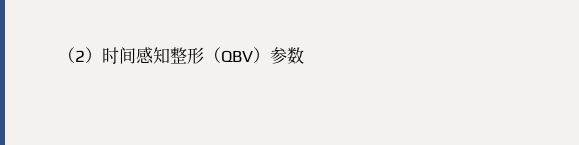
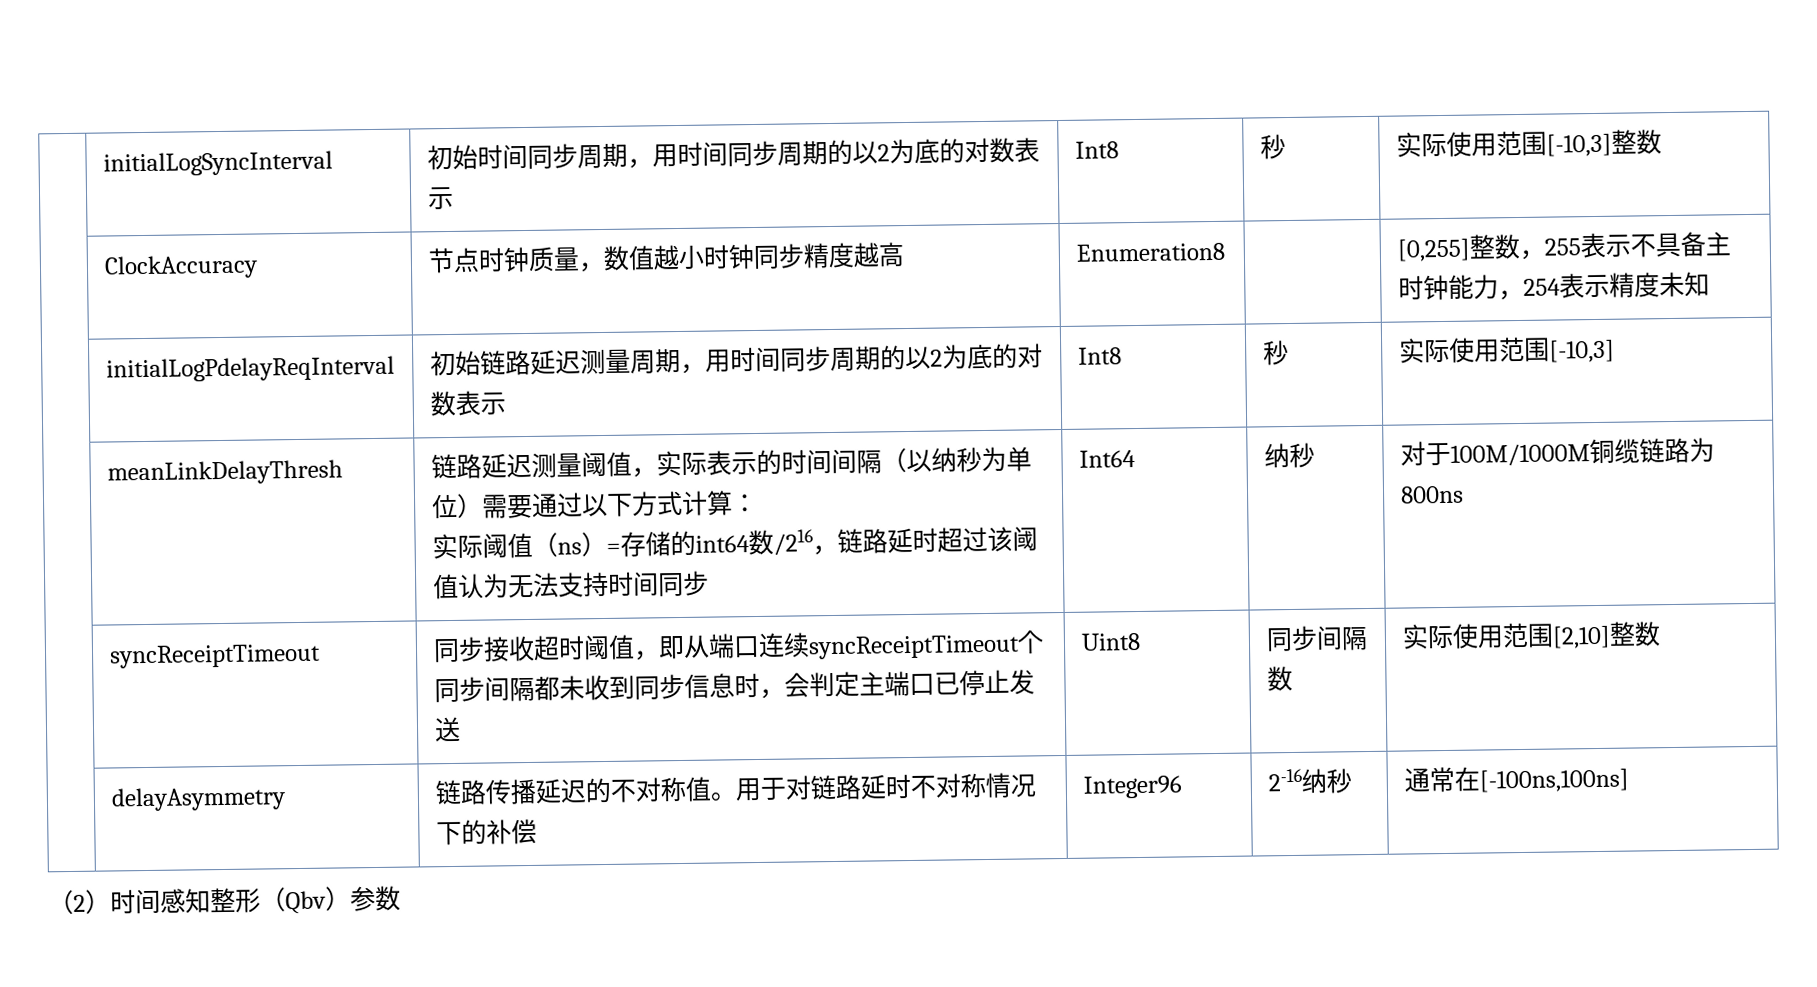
+ | initialLogSyncInterval | 初始时间同步周期，用时间同步周期的以2为底的对数表示 | Int8 | 秒 | 实际使用范围[-10,3]整数
+ | ClockAccuracy | 节点时钟质量，数值越小时钟同步精度越高 | Enumeration8 | | [0,255]整数，255表示不具备主时钟能力，254表示精度未知
+ | initialLogPdelayReqInterval | 初始链路延迟测量周期，用时间同步周期的以2为底的对数表示 | Int8 | 秒 | 实际使用范围[-10,3]
+ | meanLinkDelayThresh | 链路延迟测量阈值，实际表示的时间间隔（以纳秒为单位）需要通过以下方式计算：
+ 实际阈值（ns）=存储的int64数/216，链路延时超过该阈值认为无法支持时间同步 | Int64 | 纳秒 | 对于100M/1000M铜缆链路为800ns
+ | syncReceiptTimeout | 同步接收超时阈值，即从端口连续syncReceiptTimeout个同步间隔都未收到同步信息时，会判定主端口已停止发送 | Uint8 | 同步间隔数 | 实际使用范围[2,10]整数
+ | delayAsymmetry | 链路传播延迟的不对称值。用于对链路延时不对称情况下的补偿 | Integer96 | 2-16纳秒 | 通常在[-100ns,100ns]
- （2）时间感知整形（QBV）参数
+ （2）时间感知整形（Qbv）参数

